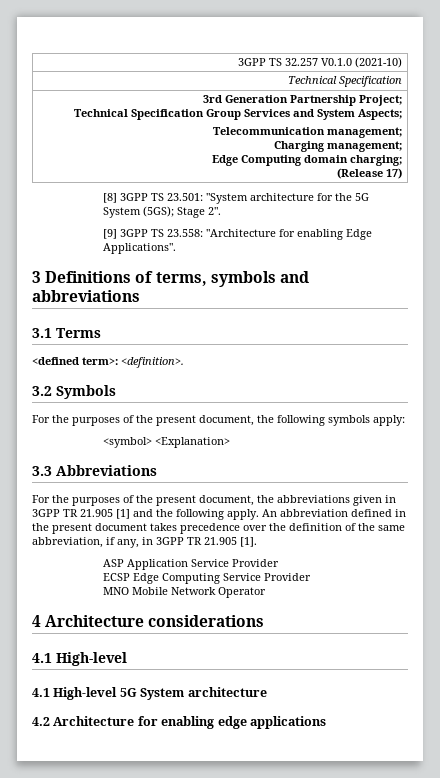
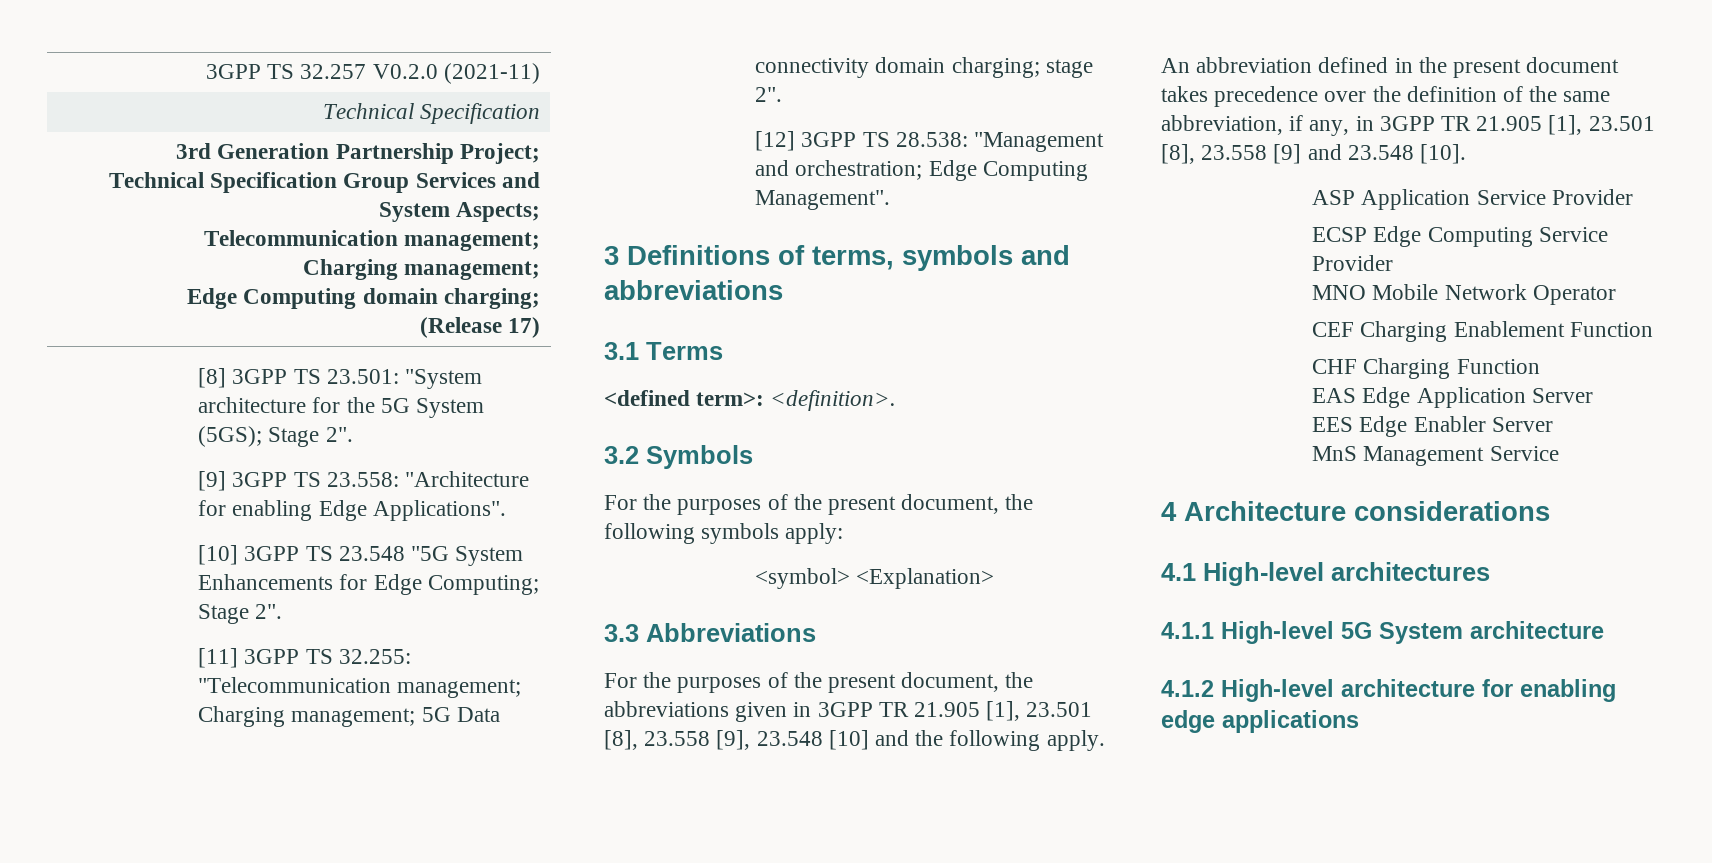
- 3GPP TS 32.257 V0.1.0 (2021-10)
+ 3GPP TS 32.257 V0.2.0 (2021-11)
+ [10] 3GPP TS 23.548 "5G System Enhancements for Edge Computing; Stage 2".
+ [11] 3GPP TS 32.255: "Telecommunication management; Charging management; 5G Data connectivity domain charging; stage 2".
+ [12] 3GPP TS 28.538: "Management and orchestration; Edge Computing Management".
- For the purposes of the present document, the abbreviations given in 3GPP TR 21.905 [1] and the following apply.
+ For the purposes of the present document, the abbreviations given in 3GPP TR 21.905 [1], 23.501 [8], 23.558 [9], 23.548 [10] and the following apply.
- An abbreviation defined in the present document takes precedence over the definition of the same abbreviation, if any, in 3GPP TR 21.905 [1].
+ An abbreviation defined in the present document takes precedence over the definition of the same abbreviation, if any, in 3GPP TR 21.905 [1], 23.501 [8], 23.558 [9] and 23.548 [10].
+ CEF Charging Enablement Function
+ CHF Charging Function
+ EAS Edge Application Server
+ EES Edge Enabler Server
+ MnS Management Service
  4 Architecture considerations
- 4.1 High-level
- 4.1 High-level 5G System architecture
+ 4.1 High-level architectures
+ 4.1.1 High-level 5G System architecture
- 4.2 Architecture for enabling edge applications
+ 4.1.2 High-level architecture for enabling edge applications

